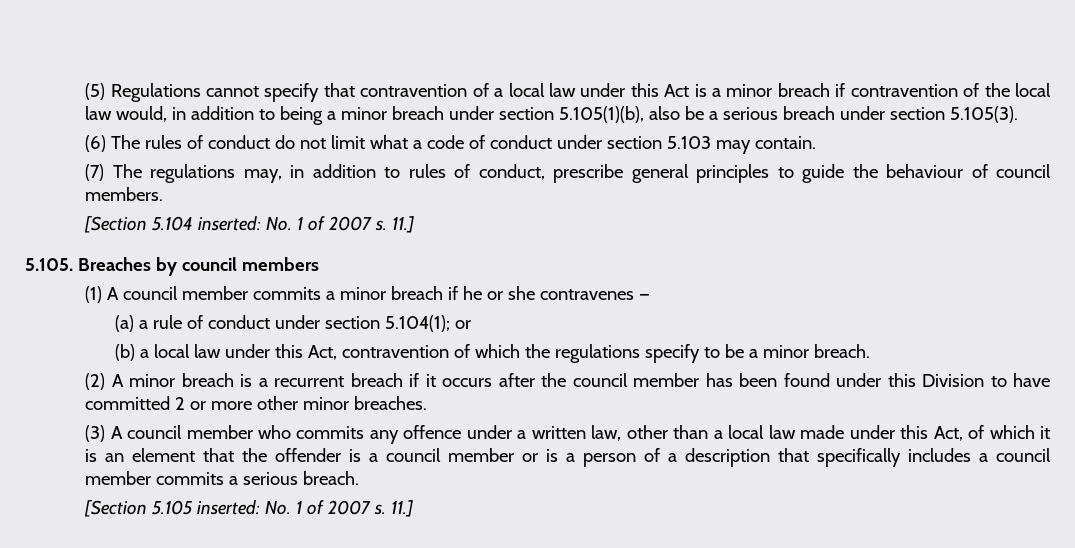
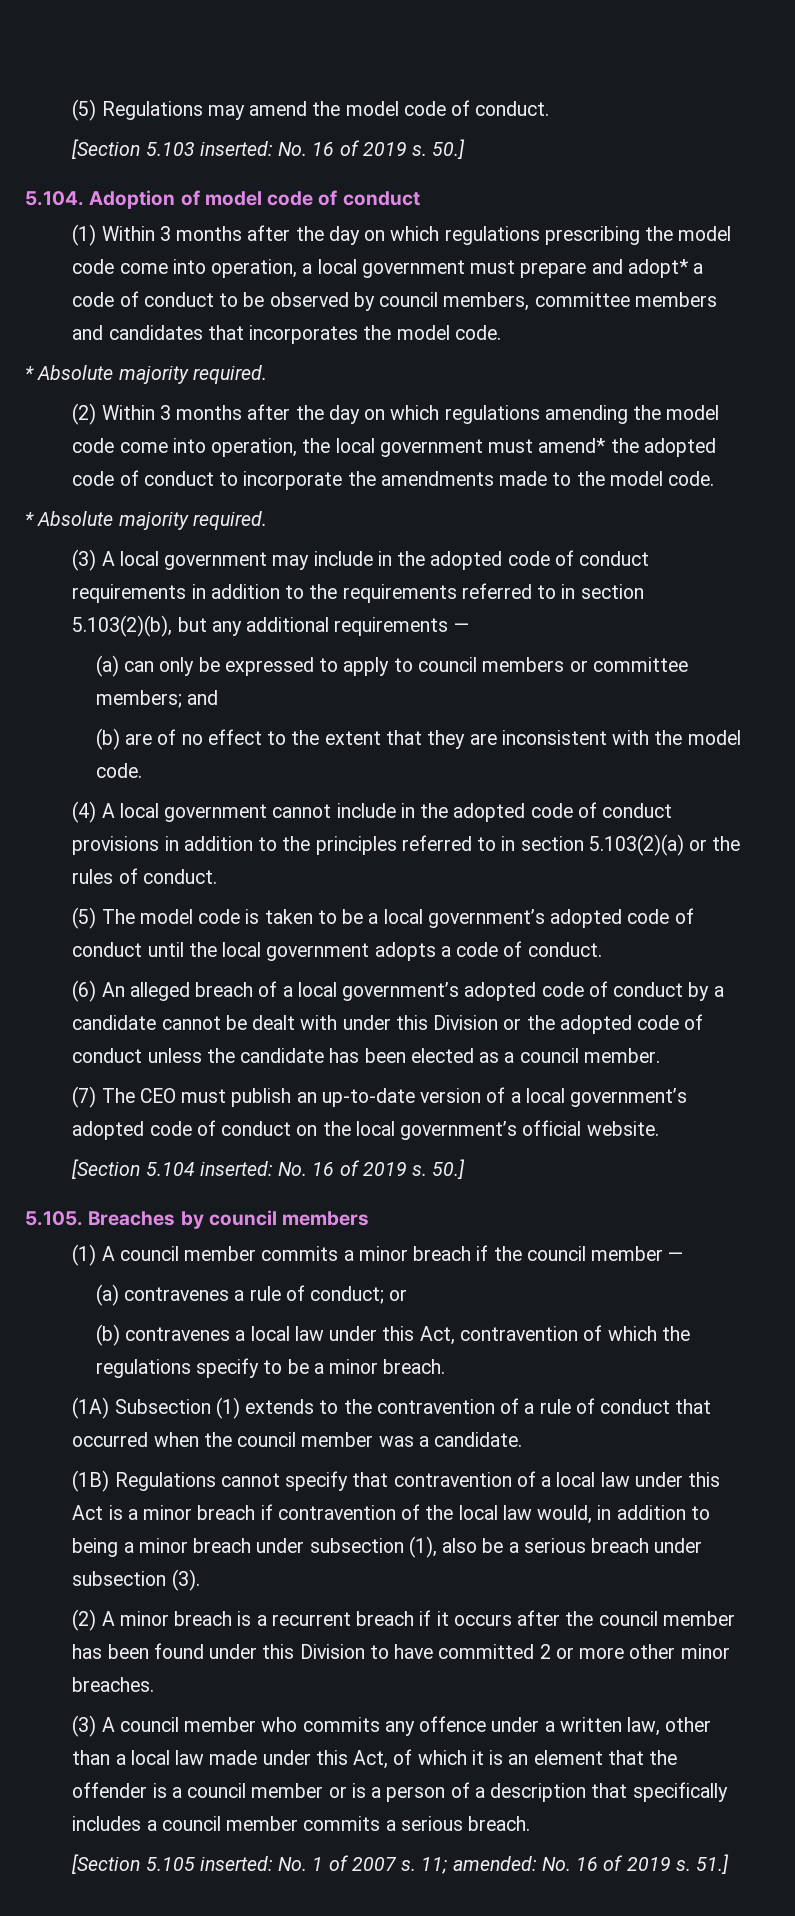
- (5) Regulations cannot specify that contravention of a local law under this Act is a minor breach if contravention of the local law would, in addition to being a minor breach under section 5.105(1)(b), also be a serious breach under section 5.105(3).
- (6) The rules of conduct do not limit what a code of conduct under section 5.103 may contain.
- (7) The regulations may, in addition to rules of conduct, prescribe general principles to guide the behaviour of council members.
- [Section 5.104 inserted: No. 1 of 2007 s. 11.]
+ (5) Regulations may amend the model code of conduct.
+ [Section 5.103 inserted: No. 16 of 2019 s. 50.]
+ 5.104. Adoption of model code of conduct
+ (1) Within 3 months after the day on which regulations prescribing the model code come into operation, a local government must prepare and adopt* a code of conduct to be observed by council members, committee members and candidates that incorporates the model code.
+ * Absolute majority required.
+ (2) Within 3 months after the day on which regulations amending the model code come into operation, the local government must amend* the adopted code of conduct to incorporate the amendments made to the model code.
+ * Absolute majority required.
+ (3) A local government may include in the adopted code of conduct requirements in addition to the requirements referred to in section 5.103(2)(b), but any additional requirements —
+ (a) can only be expressed to apply to council members or committee members; and
+ (b) are of no effect to the extent that they are inconsistent with the model code.
+ (4) A local government cannot include in the adopted code of conduct provisions in addition to the principles referred to in section 5.103(2)(a) or the rules of conduct.
+ (5) The model code is taken to be a local government’s adopted code of conduct until the local government adopts a code of conduct.
+ (6) An alleged breach of a local government’s adopted code of conduct by a candidate cannot be dealt with under this Division or the adopted code of conduct unless the candidate has been elected as a council member.
+ (7) The CEO must publish an up-to-date version of a local government’s adopted code of conduct on the local government’s official website.
+ [Section 5.104 inserted: No. 16 of 2019 s. 50.]
  5.105. Breaches by council members
- (1) A council member commits a minor breach if he or she contravenes —
- (a) a rule of conduct under section 5.104(1); or
- (b) a local law under this Act, contravention of which the regulations specify to be a minor breach.
+ (1) A council member commits a minor breach if the council member —
+ (a) contravenes a rule of conduct; or
+ (b) contravenes a local law under this Act, contravention of which the regulations specify to be a minor breach.
+ (1A) Subsection (1) extends to the contravention of a rule of conduct that occurred when the council member was a candidate.
+ (1B) Regulations cannot specify that contravention of a local law under this Act is a minor breach if contravention of the local law would, in addition to being a minor breach under subsection (1), also be a serious breach under subsection (3).
- [Section 5.105 inserted: No. 1 of 2007 s. 11.]
+ [Section 5.105 inserted: No. 1 of 2007 s. 11; amended: No. 16 of 2019 s. 51.]

